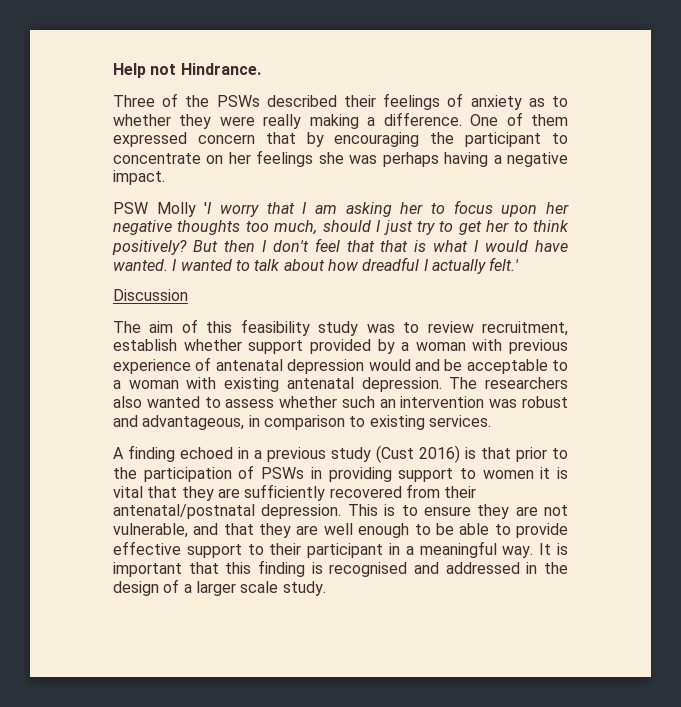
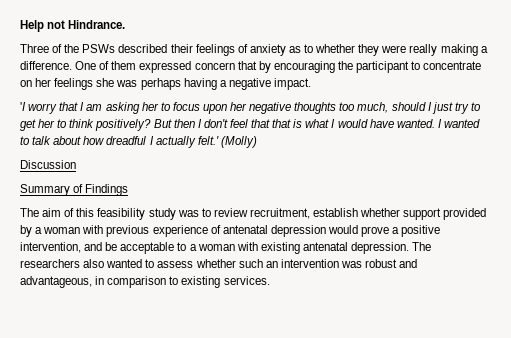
- PSW Molly 'I worry that I am asking her to focus upon her negative thoughts too much, should I just try to get her to think positively?
+ 'I worry that I am asking her to focus upon her negative thoughts too much, should I just try to get her to think positively?
+ (Molly)
+ Summary of Findings
- The aim of this feasibility study was to review recruitment, establish whether support provided by a woman with previous experience of antenatal depression would and be acceptable to a woman with existing antenatal depression.
+ The aim of this feasibility study was to review recruitment, establish whether support provided by a woman with previous experience of antenatal depression would prove a positive intervention, and be acceptable to a woman with existing antenatal depression.
- A finding echoed in a previous study (Cust 2016) is that prior to the participation of PSWs in providing support to women it is vital that they are sufficiently recovered from their antenatal/postnatal depression. This is to ensure they are not vulnerable, and that they are well enough to be able to provide effective support to their participant in a meaningful way. It is important that this finding is recognised and addressed in the design of a larger scale study.

